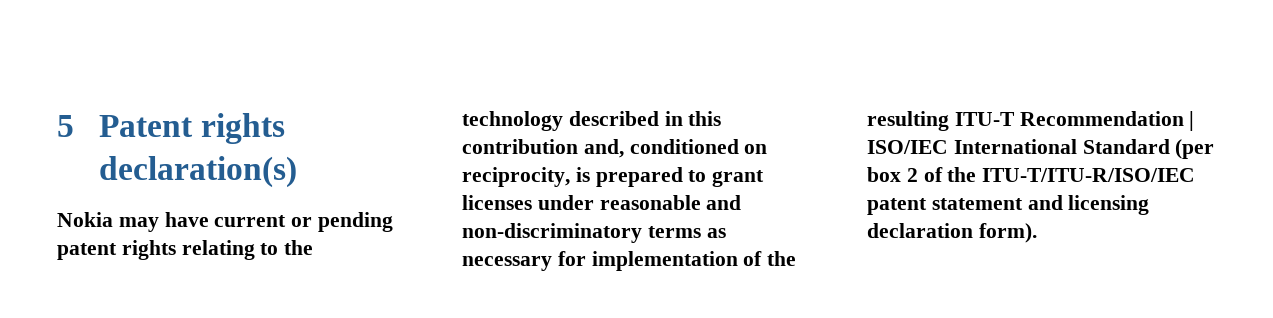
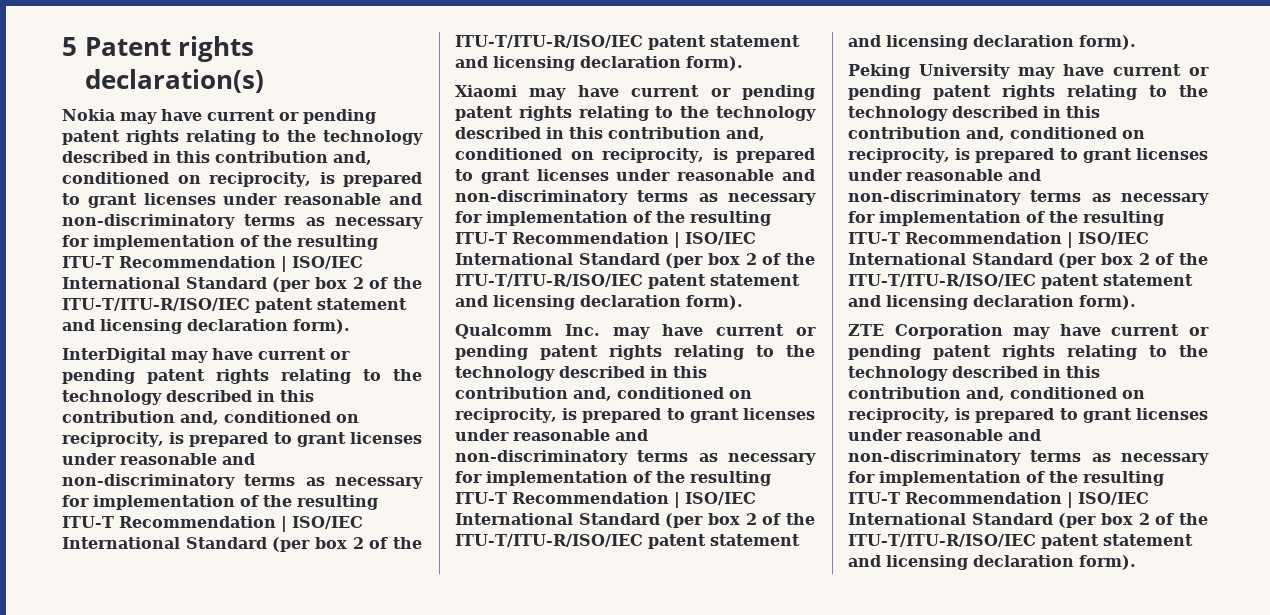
+ InterDigital may have current or pending patent rights relating to the technology described in this contribution and, conditioned on reciprocity, is prepared to grant licenses under reasonable and non-discriminatory terms as necessary for implementation of the resulting ITU-T Recommendation | ISO/IEC International Standard (per box 2 of the ITU-T/ITU-R/ISO/IEC patent statement and licensing declaration form).
+ Xiaomi may have current or pending patent rights relating to the technology described in this contribution and, conditioned on reciprocity, is prepared to grant licenses under reasonable and non-discriminatory terms as necessary for implementation of the resulting ITU-T Recommendation | ISO/IEC International Standard (per box 2 of the ITU-T/ITU-R/ISO/IEC patent statement and licensing declaration form).
+ Qualcomm Inc. may have current or pending patent rights relating to the technology described in this contribution and, conditioned on reciprocity, is prepared to grant licenses under reasonable and non-discriminatory terms as necessary for implementation of the resulting ITU-T Recommendation | ISO/IEC International Standard (per box 2 of the ITU-T/ITU-R/ISO/IEC patent statement and licensing declaration form).
+ Peking University may have current or pending patent rights relating to the technology described in this contribution and, conditioned on reciprocity, is prepared to grant licenses under reasonable and non-discriminatory terms as necessary for implementation of the resulting ITU-T Recommendation | ISO/IEC International Standard (per box 2 of the ITU-T/ITU-R/ISO/IEC patent statement and licensing declaration form).
+ ZTE Corporation may have current or pending patent rights relating to the technology described in this contribution and, conditioned on reciprocity, is prepared to grant licenses under reasonable and non-discriminatory terms as necessary for implementation of the resulting ITU-T Recommendation | ISO/IEC International Standard (per box 2 of the ITU-T/ITU-R/ISO/IEC patent statement and licensing declaration form).

